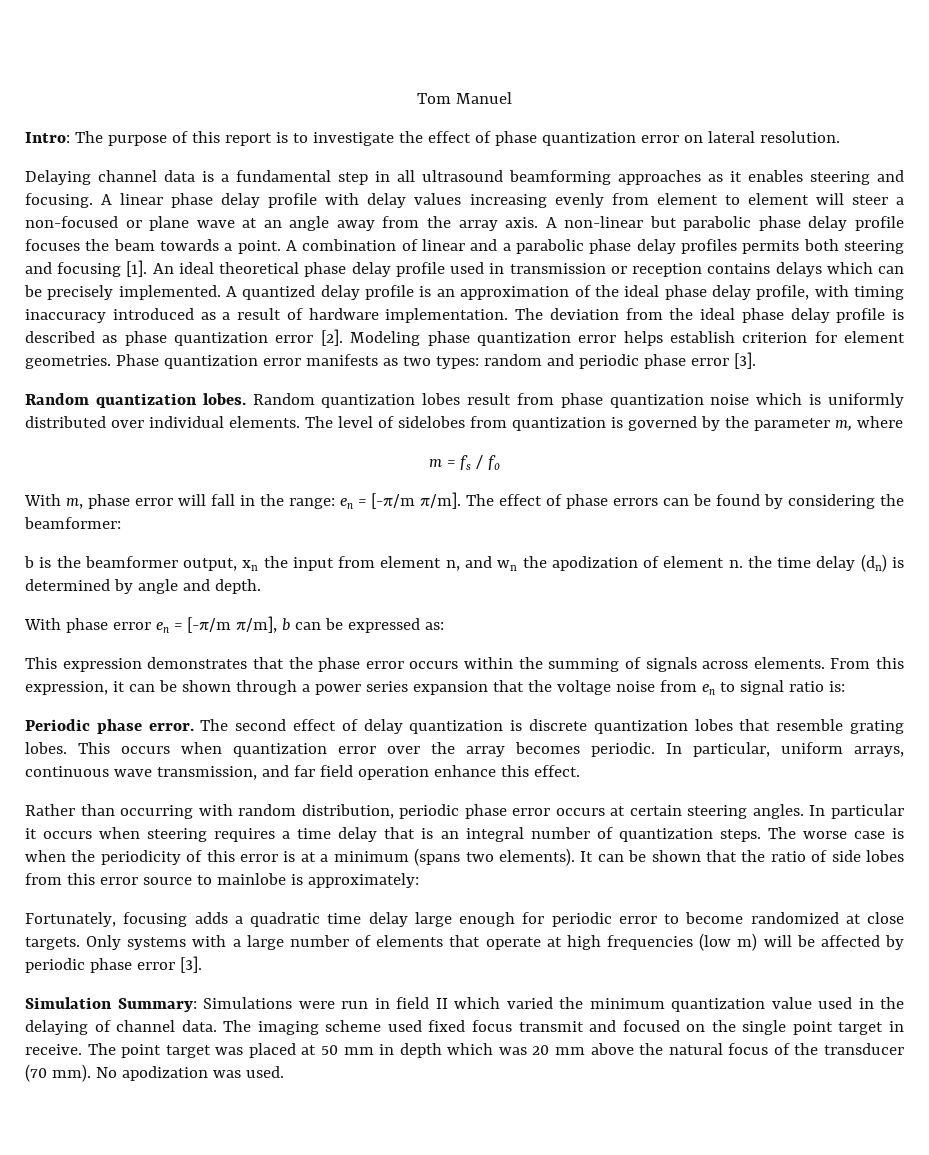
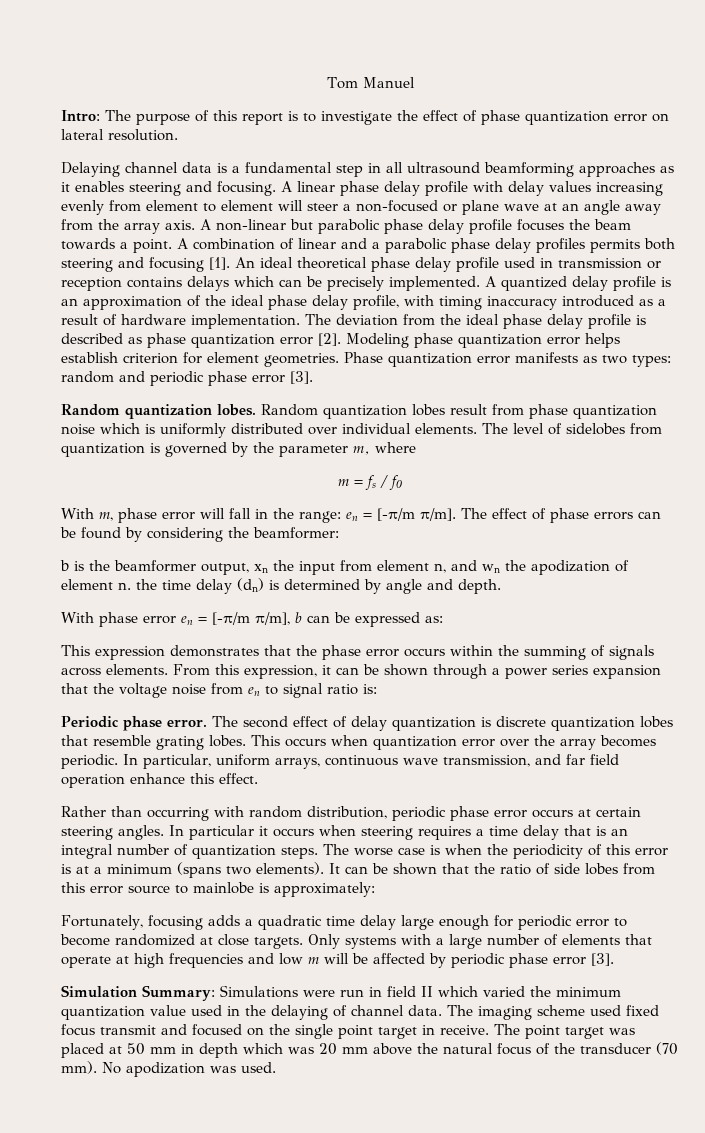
- Only systems with a large number of elements that operate at high frequencies (low m) will be affected by periodic phase error [3].
+ Only systems with a large number of elements that operate at high frequencies and low m will be affected by periodic phase error [3].

